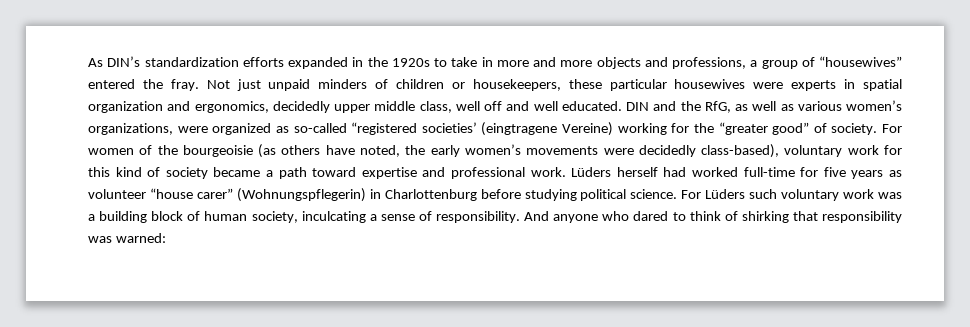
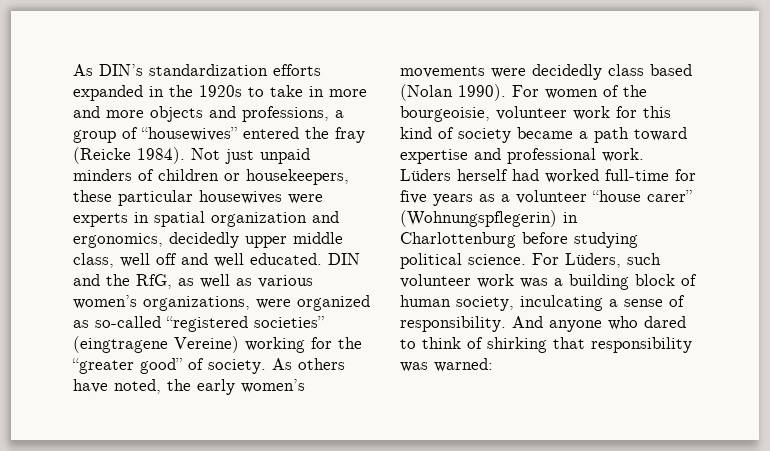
- As DIN’s standardization efforts expanded in the 1920s to take in more and more objects and professions, a group of “housewives” entered the fray.
+ As DIN’s standardization efforts expanded in the 1920s to take in more and more objects and professions, a group of “housewives” entered the fray (Reicke 1984).
- DIN and the RfG, as well as various women’s organizations, were organized as so-called “registered societies’ (eingtragene Vereine) working for the “greater good” of society.
+ DIN and the RfG, as well as various women’s organizations, were organized as so-called “registered societies” (eingtragene Vereine) working for the “greater good” of society.
- For women of the bourgeoisie (as others have noted, the early women’s movements were decidedly class-based), voluntary work for this kind of society became a path toward expertise and professional work.
+ As others have noted, the early women’s movements were decidedly class based (Nolan 1990). For women of the bourgeoisie, volunteer work for this kind of society became a path toward expertise and professional work.
- Lüders herself had worked full-time for five years as volunteer “house carer” (Wohnungspflegerin) in Charlottenburg before studying political science.
+ Lüders herself had worked full-time for five years as a volunteer “house carer” (Wohnungspflegerin) in Charlottenburg before studying political science.
- For Lüders such voluntary work was a building block of human society, inculcating a sense of responsibility.
+ For Lüders, such volunteer work was a building block of human society, inculcating a sense of responsibility.

